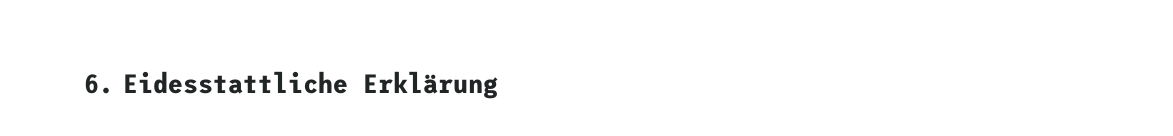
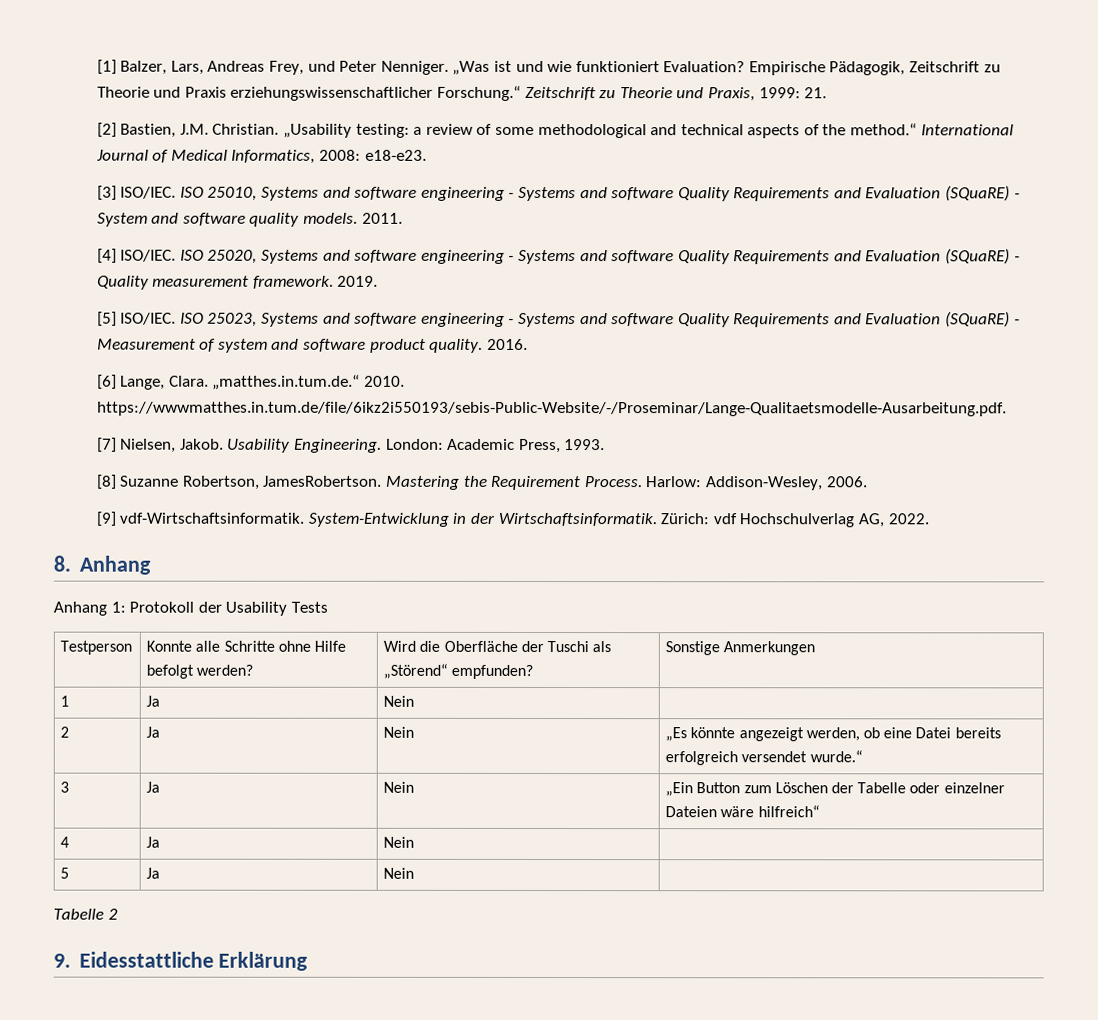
- 6. Eidesstattliche Erklärung
+ [1] Balzer, Lars, Andreas Frey, und Peter Nenniger. „Was ist und wie funktioniert Evaluation? Empirische Pädagogik, Zeitschrift zu Theorie und Praxis erziehungswissenschaftlicher Forschung.“ Zeitschrift zu Theorie und Praxis, 1999: 21.
+ [2] Bastien, J.M. Christian. „Usability testing: a review of some methodological and technical aspects of the method.“ International Journal of Medical Informatics, 2008: e18-e23.
+ [3] ISO/IEC. ISO 25010, Systems and software engineering - Systems and software Quality Requirements and Evaluation (SQuaRE) - System and software quality models. 2011.
+ [4] ISO/IEC. ISO 25020, Systems and software engineering - Systems and software Quality Requirements and Evaluation (SQuaRE) - Quality measurement framework. 2019.
+ [5] ISO/IEC. ISO 25023, Systems and software engineering - Systems and software Quality Requirements and Evaluation (SQuaRE) - Measurement of system and software product quality. 2016.
+ [6] Lange, Clara. „matthes.in.tum.de.“ 2010. https://wwwmatthes.in.tum.de/file/6ikz2i550193/sebis-Public-Website/-/Proseminar/Lange-Qualitaetsmodelle-Ausarbeitung.pdf.
+ [7] Nielsen, Jakob. Usability Engineering. London: Academic Press, 1993.
+ [8] Suzanne Robertson, JamesRobertson. Mastering the Requirement Process. Harlow: Addison-Wesley, 2006.
+ [9] vdf-Wirtschaftsinformatik. System-Entwicklung in der Wirtschaftsinformatik. Zürich: vdf Hochschulverlag AG, 2022.
+ 8. Anhang
+ Anhang 1: Protokoll der Usability Tests
+ Testperson | Konnte alle Schritte ohne Hilfe befolgt werden? | Wird die Oberfläche der Tuschi als „Störend“ empfunden? | Sonstige Anmerkungen
+ 1 | Ja | Nein |
+ 2 | Ja | Nein | „Es könnte angezeigt werden, ob eine Datei bereits erfolgreich versendet wurde.“
+ 3 | Ja | Nein | „Ein Button zum Löschen der Tabelle oder einzelner Dateien wäre hilfreich“
+ 4 | Ja | Nein |
+ 5 | Ja | Nein |
+ Tabelle 2
+ 9. Eidesstattliche Erklärung

